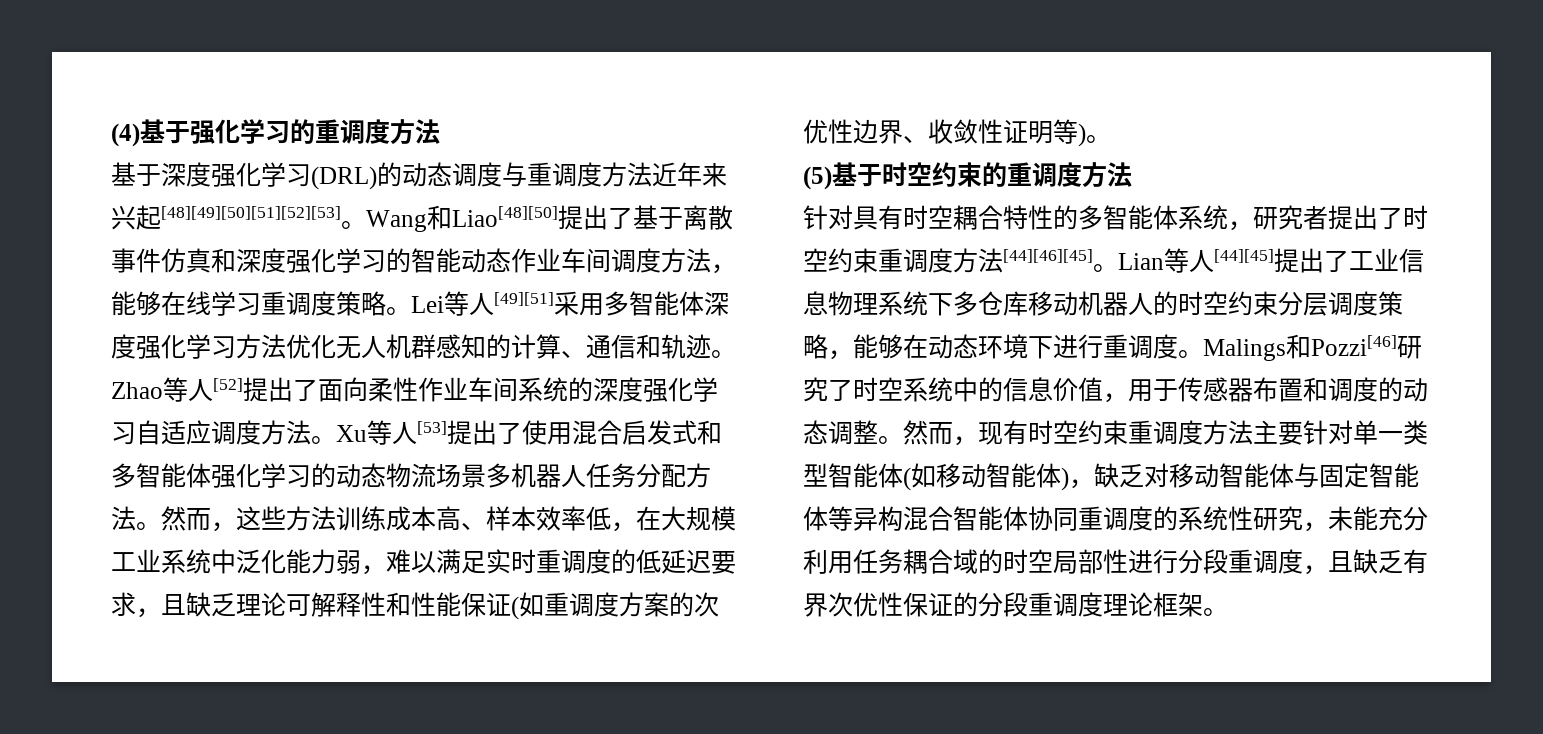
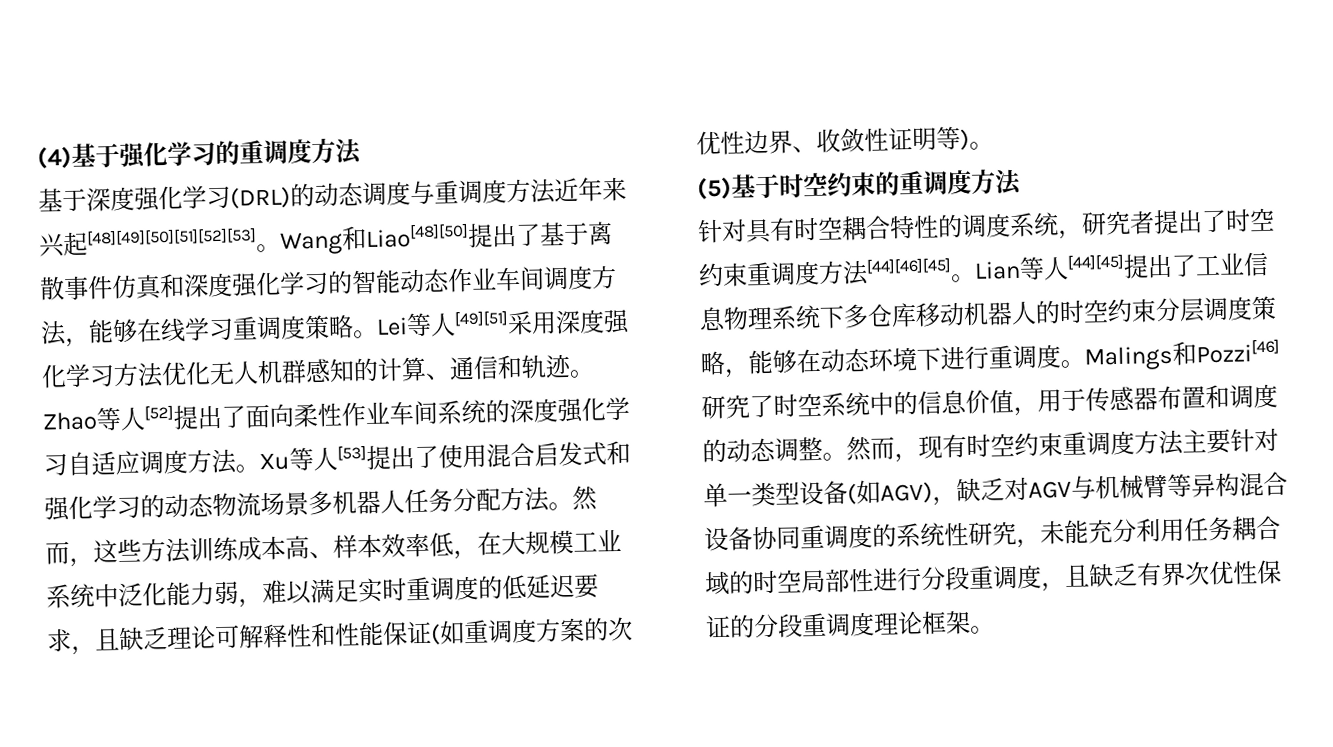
- Lei等人[49][51]采用多智能体深度强化学习方法优化无人机群感知的计算、通信和轨迹。
+ Lei等人[49][51]采用深度强化学习方法优化无人机群感知的计算、通信和轨迹。
- Xu等人[53]提出了使用混合启发式和多智能体强化学习的动态物流场景多机器人任务分配方法。
+ Xu等人[53]提出了使用混合启发式和强化学习的动态物流场景多机器人任务分配方法。
- 针对具有时空耦合特性的多智能体系统，研究者提出了时空约束重调度方法[44][46][45]。
+ 针对具有时空耦合特性的调度系统，研究者提出了时空约束重调度方法[44][46][45]。
- 然而，现有时空约束重调度方法主要针对单一类型智能体(如移动智能体)，缺乏对移动智能体与固定智能体等异构混合智能体协同重调度的系统性研究，未能充分利用任务耦合域的时空局部性进行分段重调度，且缺乏有界次优性保证的分段重调度理论框架。
+ 然而，现有时空约束重调度方法主要针对单一类型设备(如AGV)，缺乏对AGV与机械臂等异构混合设备协同重调度的系统性研究，未能充分利用任务耦合域的时空局部性进行分段重调度，且缺乏有界次优性保证的分段重调度理论框架。

